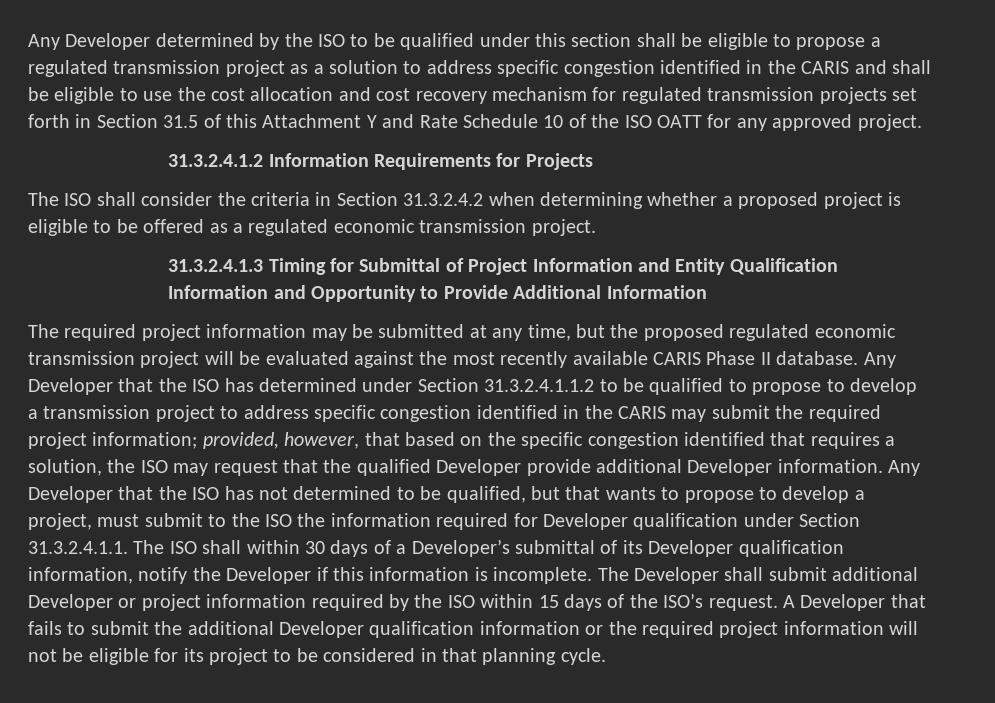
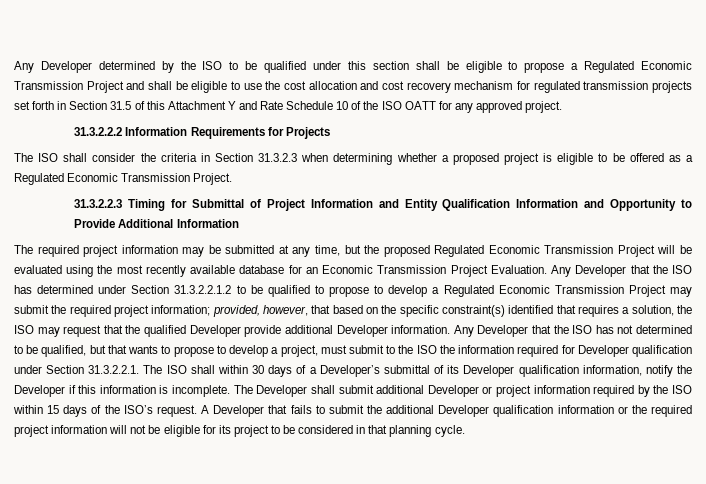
- Any Developer determined by the ISO to be qualified under this section shall be eligible to propose a regulated transmission project as a solution to address specific congestion identified in the CARIS and shall be eligible to use the cost allocation and cost recovery mechanism for regulated transmission projects set forth in Section 31.5 of this Attachment Y and Rate Schedule 10 of the ISO OATT for any approved project.
+ Any Developer determined by the ISO to be qualified under this section shall be eligible to propose a Regulated Economic Transmission Project and shall be eligible to use the cost allocation and cost recovery mechanism for regulated transmission projects set forth in Section 31.5 of this Attachment Y and Rate Schedule 10 of the ISO OATT for any approved project.
- 31.3.2.4.1.2 Information Requirements for Projects
+ 31.3.2.2.2 Information Requirements for Projects
- The ISO shall consider the criteria in Section 31.3.2.4.2 when determining whether a proposed project is eligible to be offered as a regulated economic transmission project.
- 31.3.2.4.1.3 Timing for Submittal of Project Information and Entity Qualification Information and Opportunity to Provide Additional Information
+ The ISO shall consider the criteria in Section 31.3.2.3 when determining whether a proposed project is eligible to be offered as a Regulated Economic Transmission Project.
+ 31.3.2.2.3 Timing for Submittal of Project Information and Entity Qualification Information and Opportunity to Provide Additional Information
- The required project information may be submitted at any time, but the proposed regulated economic transmission project will be evaluated against the most recently available CARIS Phase II database.
+ The required project information may be submitted at any time, but the proposed Regulated Economic Transmission Project will be evaluated using the most recently available database for an Economic Transmission Project Evaluation.
- Any Developer that the ISO has determined under Section 31.3.2.4.1.1.2 to be qualified to propose to develop a transmission project to address specific congestion identified in the CARIS may submit the required project information; provided, however, that based on the specific congestion identified that requires a solution, the ISO may request that the qualified Developer provide additional Developer information.
+ Any Developer that the ISO has determined under Section 31.3.2.2.1.2 to be qualified to propose to develop a Regulated Economic Transmission Project may submit the required project information; provided, however, that based on the specific constraint(s) identified that requires a solution, the ISO may request that the qualified Developer provide additional Developer information.
- Any Developer that the ISO has not determined to be qualified, but that wants to propose to develop a project, must submit to the ISO the information required for Developer qualification under Section 31.3.2.4.1.1. The ISO shall within 30 days of a Developer’s submittal of its Developer qualification information, notify the Developer if this information is incomplete.
+ Any Developer that the ISO has not determined to be qualified, but that wants to propose to develop a project, must submit to the ISO the information required for Developer qualification under Section 31.3.2.2.1. The ISO shall within 30 days of a Developer’s submittal of its Developer qualification information, notify the Developer if this information is incomplete.

